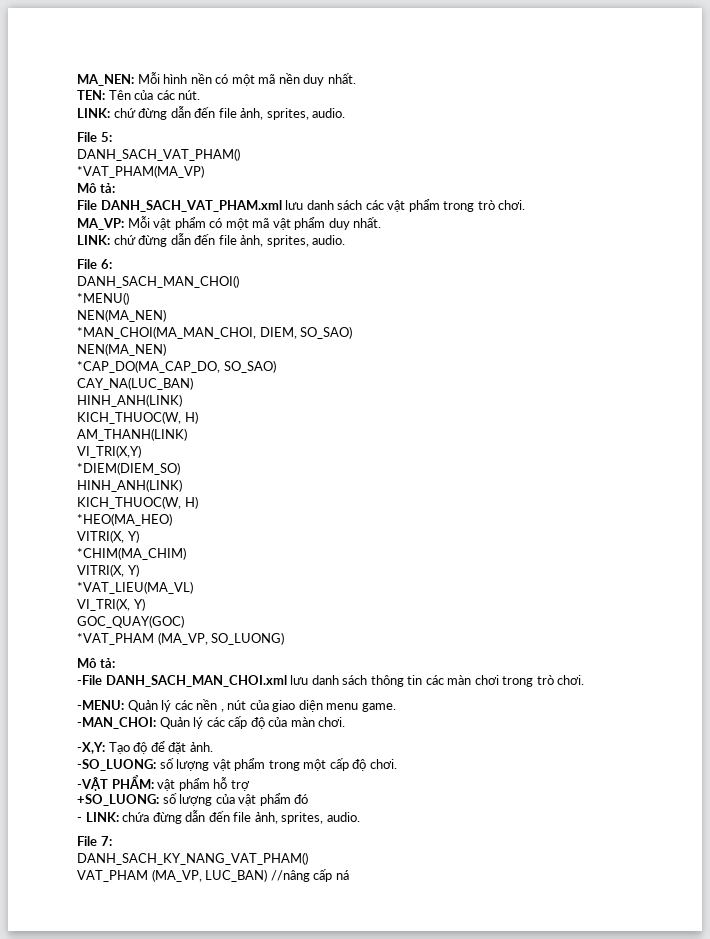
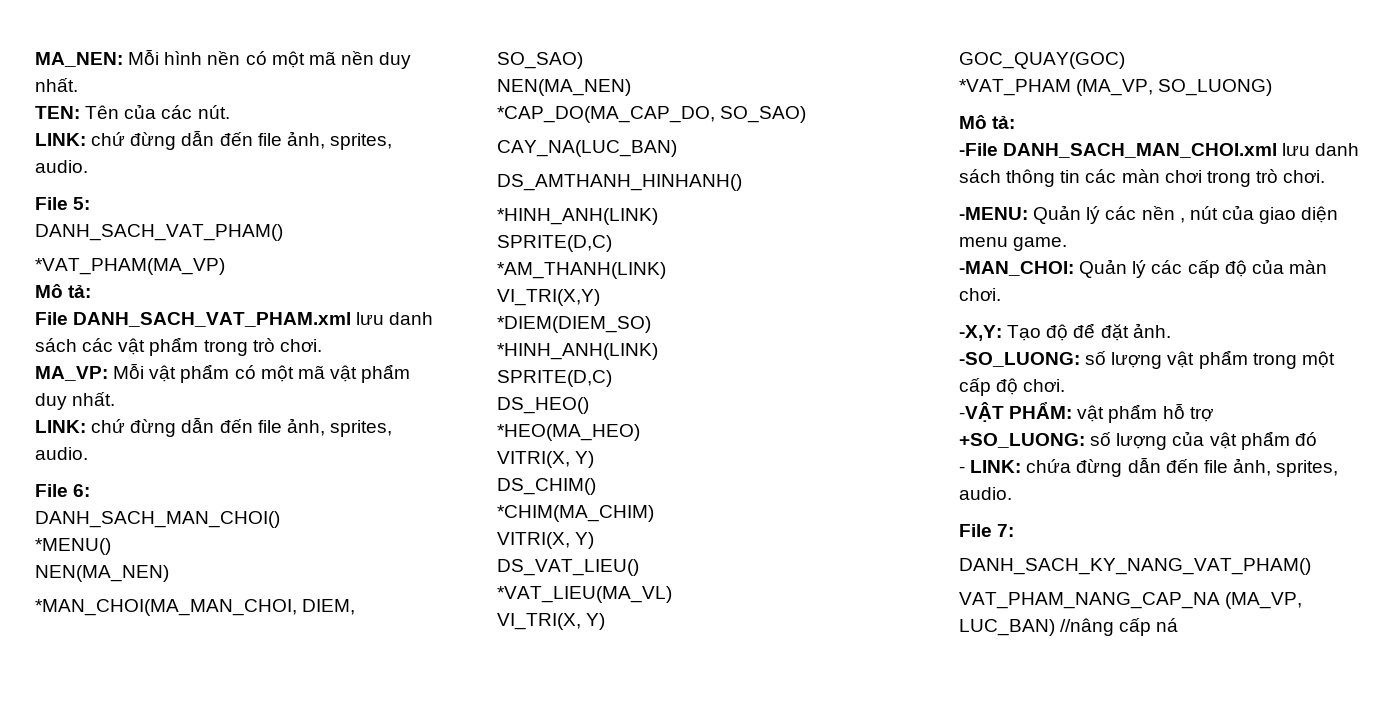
  CAY_NA(LUC_BAN)
- HINH_ANH(LINK)
- KICH_THUOC(W, H)
- AM_THANH(LINK)
+ DS_AMTHANH_HINHANH()
+ *HINH_ANH(LINK)
+ SPRITE(D,C)
+ *AM_THANH(LINK)
  *DIEM(DIEM_SO)
- HINH_ANH(LINK)
- KICH_THUOC(W, H)
+ *HINH_ANH(LINK)
+ SPRITE(D,C)
+ DS_HEO()
+ DS_CHIM()
+ DS_VAT_LIEU()
- VAT_PHAM (MA_VP, LUC_BAN) //nâng cấp ná
+ VAT_PHAM_NANG_CAP_NA (MA_VP, LUC_BAN) //nâng cấp ná

